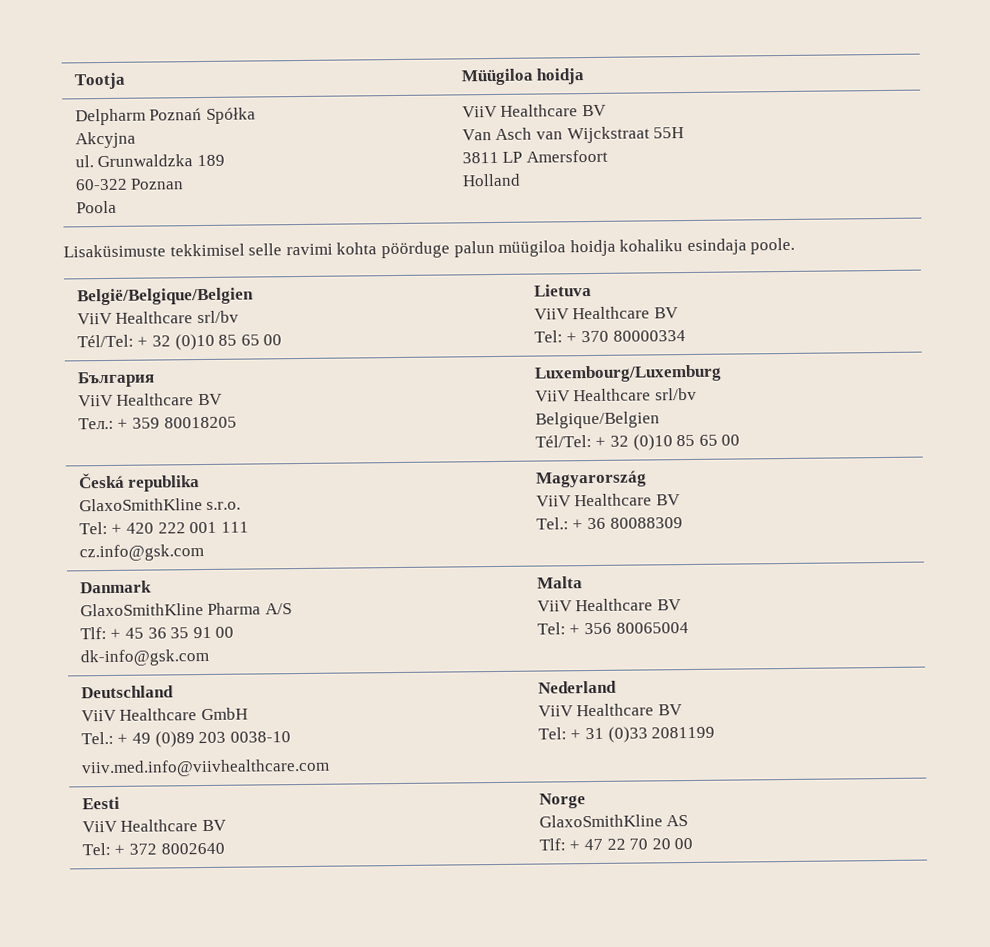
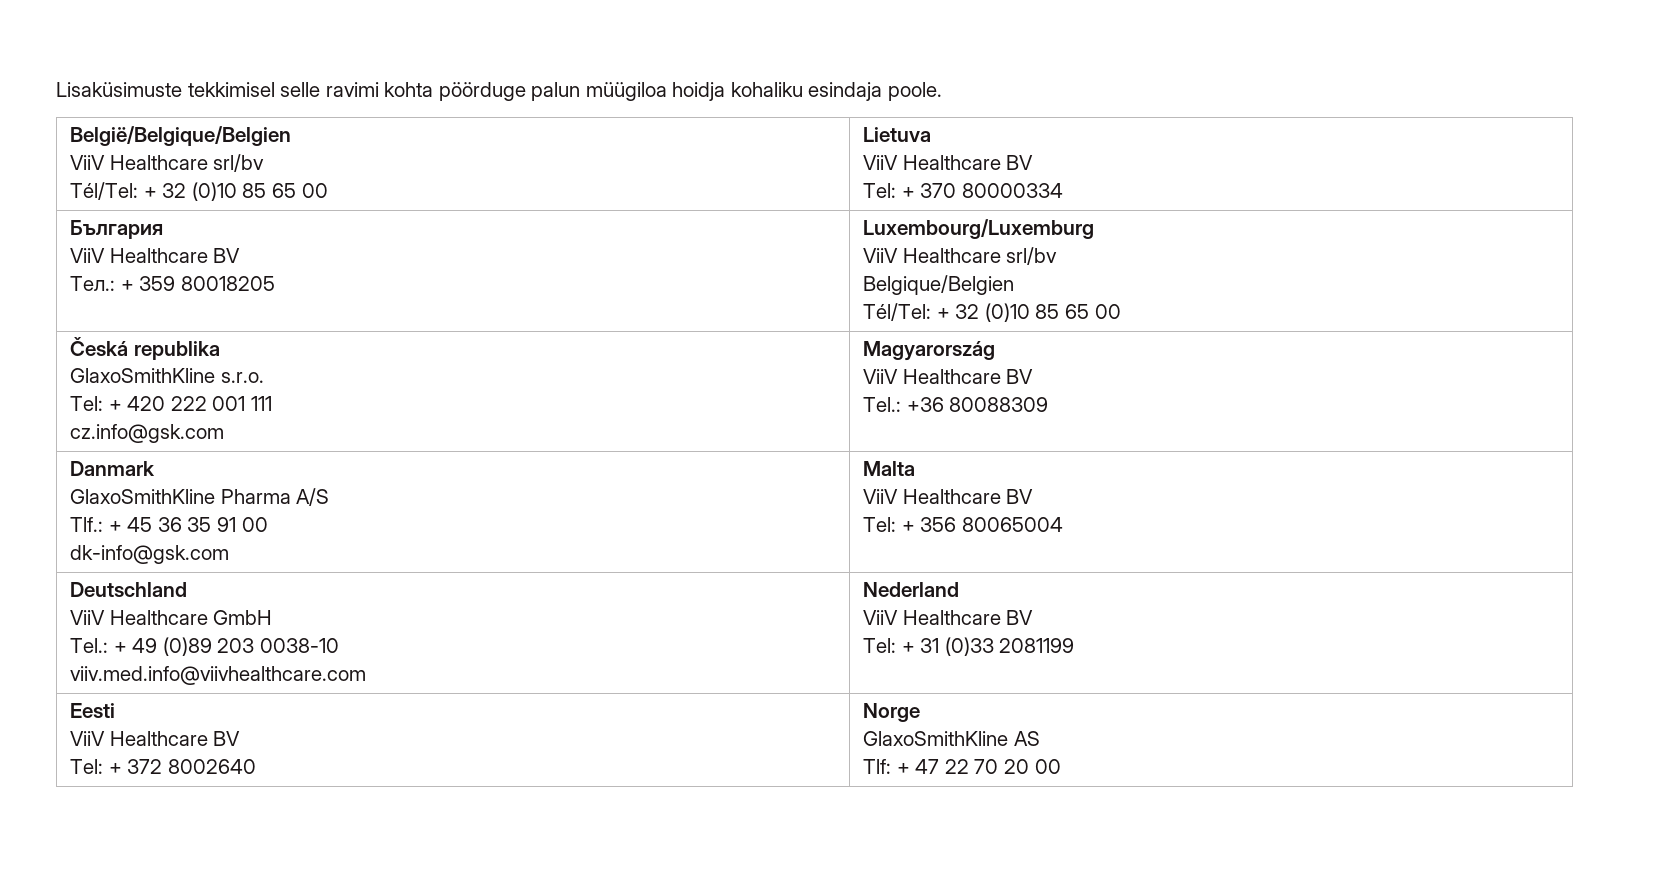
- Tootja | Müügiloa hoidja
- Delpharm Poznań Spółka
- Akcyjna
- ul. Grunwaldzka 189
- 60-322 Poznan
- Poola | ViiV Healthcare BV
- Van Asch van Wijckstraat 55H
- 3811 LP Amersfoort
- Holland
  Česká republika
  GlaxoSmithKline s.r.o.
  Tel: + 420 222 001 111
  cz.info@gsk.com | Magyarország
  ViiV Healthcare BV
- Tel.: + 36 80088309
+ Tel.: +36 80088309
  Danmark
  GlaxoSmithKline Pharma A/S
- Tlf: + 45 36 35 91 00
+ Tlf.: + 45 36 35 91 00

